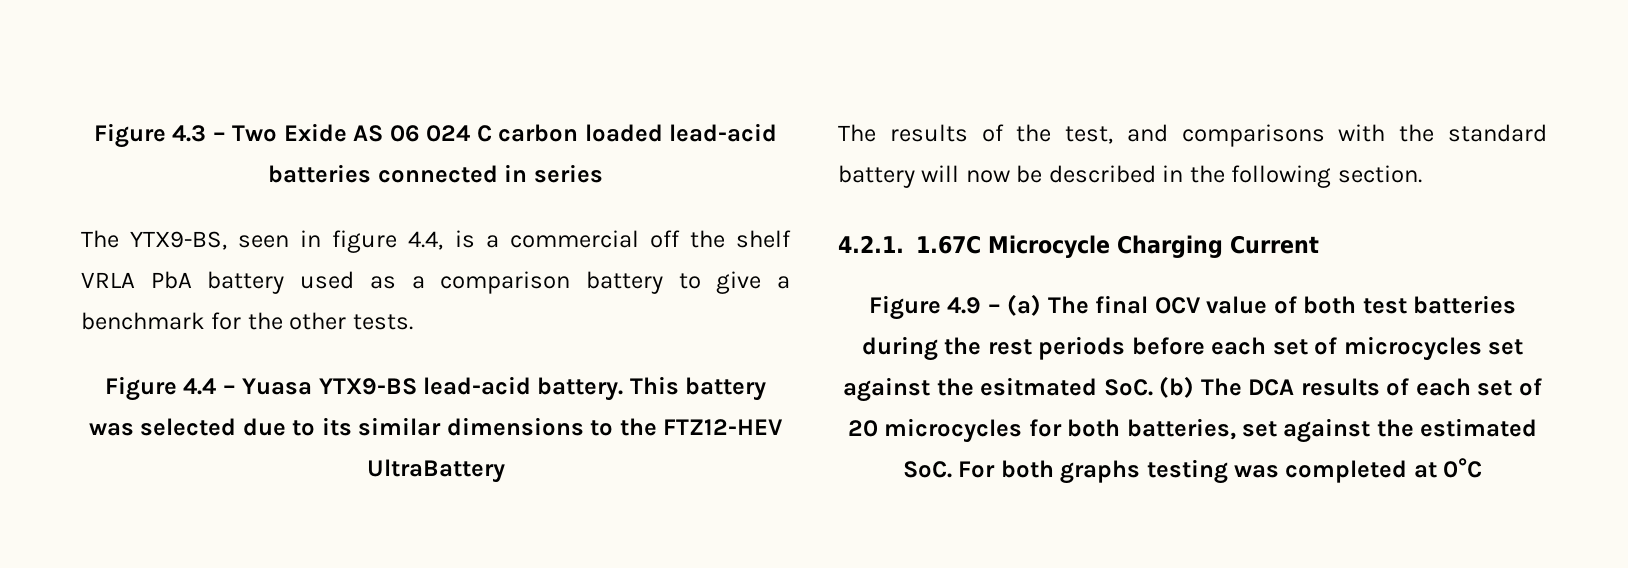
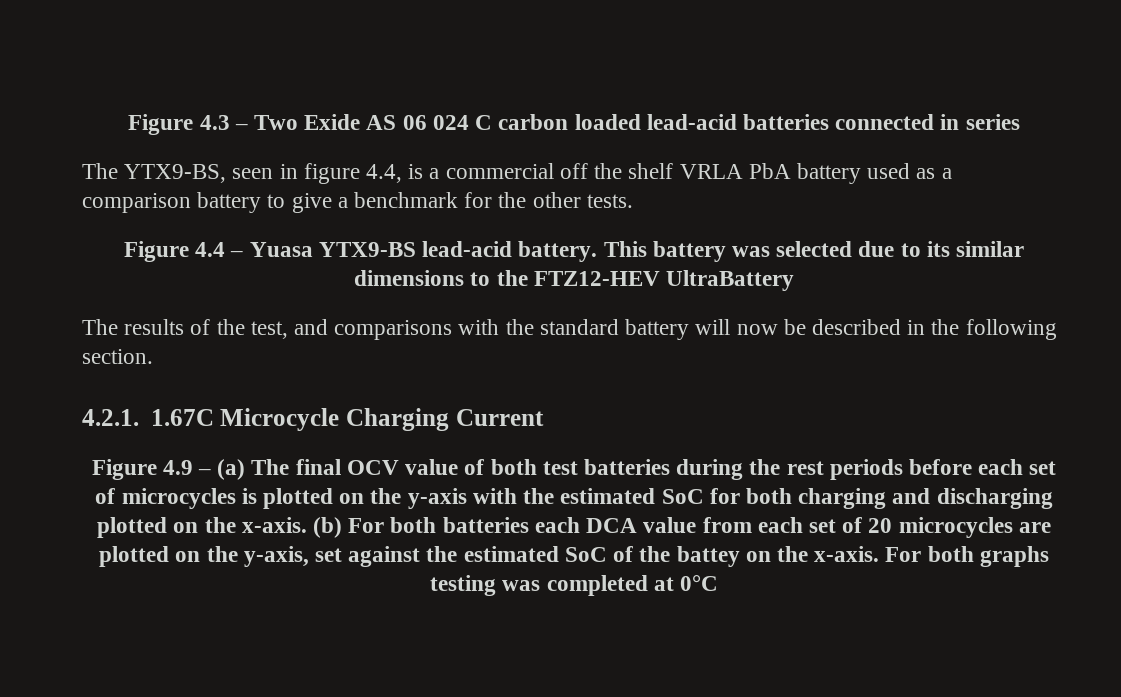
- Figure 4.9 – (a) The final OCV value of both test batteries during the rest periods before each set of microcycles set against the esitmated SoC. (b) The DCA results of each set of 20 microcycles for both batteries, set against the estimated SoC. For both graphs testing was completed at 0°C
+ Figure 4.9 – (a) The final OCV value of both test batteries during the rest periods before each set of microcycles is plotted on the y-axis with the estimated SoC for both charging and discharging plotted on the x-axis. (b) For both batteries each DCA value from each set of 20 microcycles are plotted on the y-axis, set against the estimated SoC of the battey on the x-axis. For both graphs testing was completed at 0°C

